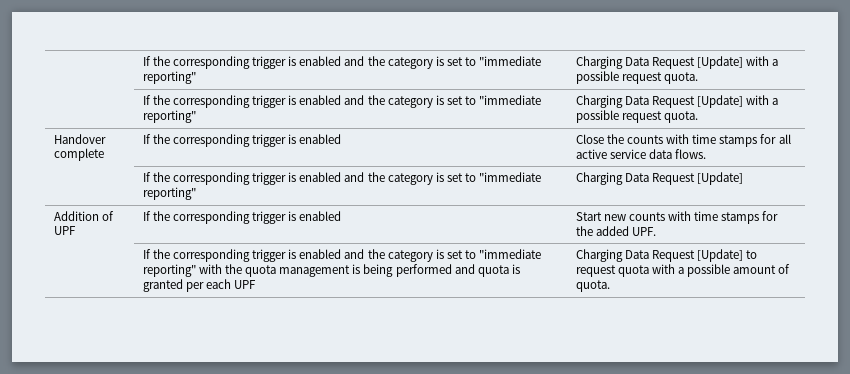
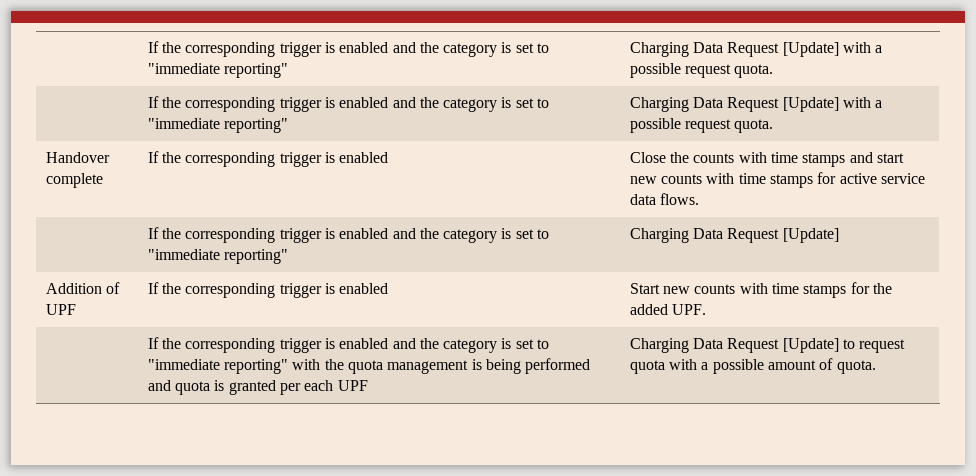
- Handover complete | If the corresponding trigger is enabled | Close the counts with time stamps for all active service data flows.
+ Handover complete | If the corresponding trigger is enabled | Close the counts with time stamps and start new counts with time stamps for active service data flows.

